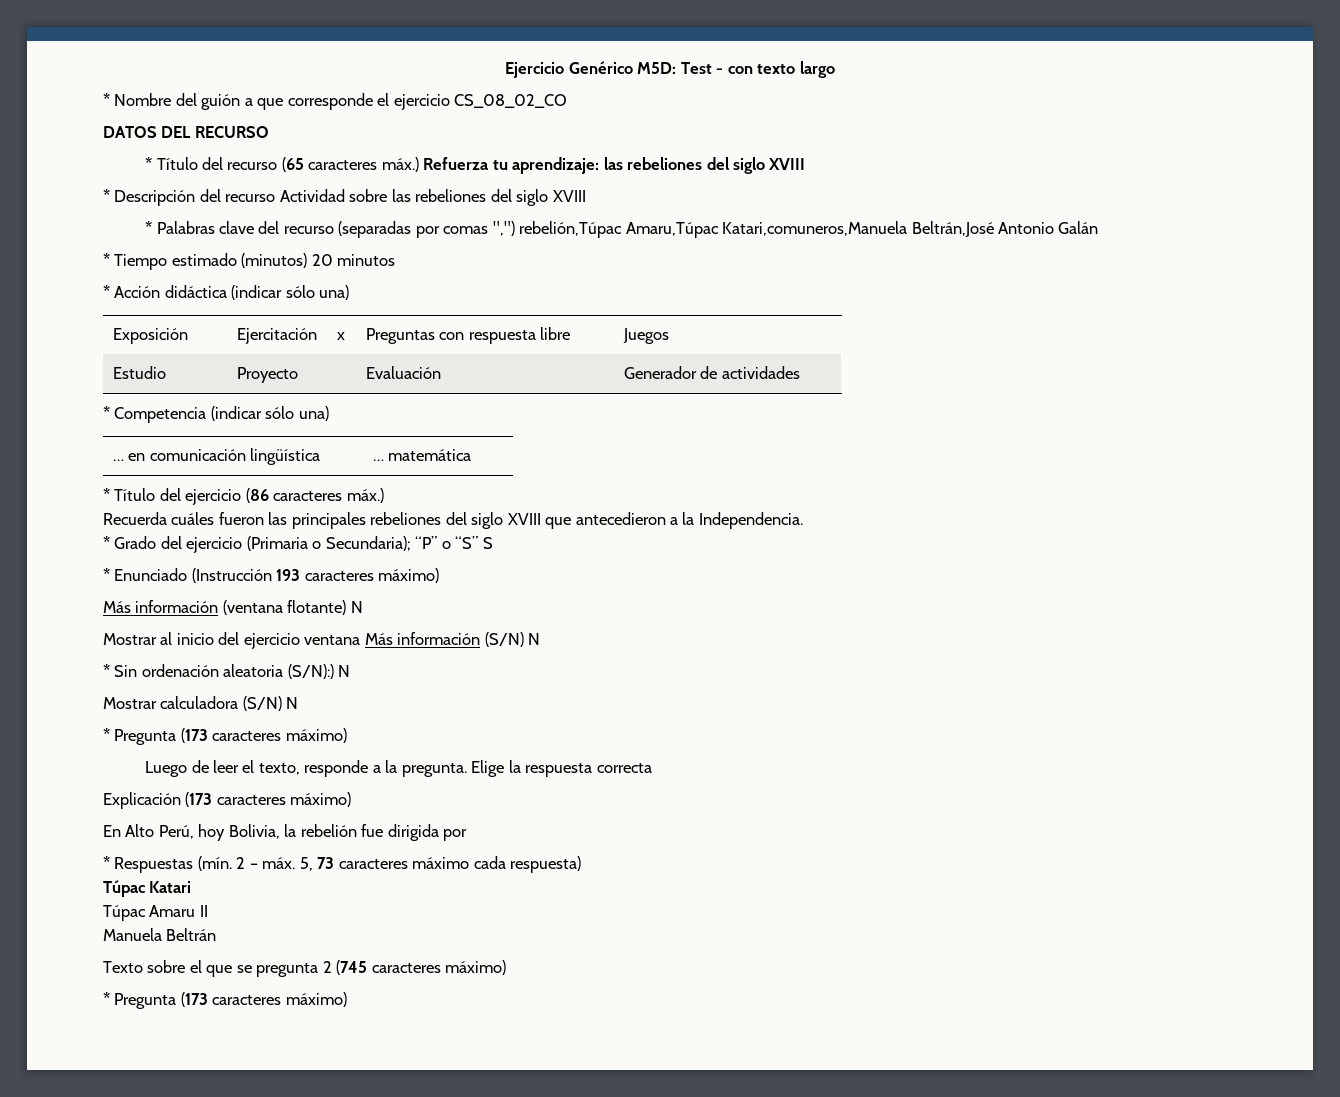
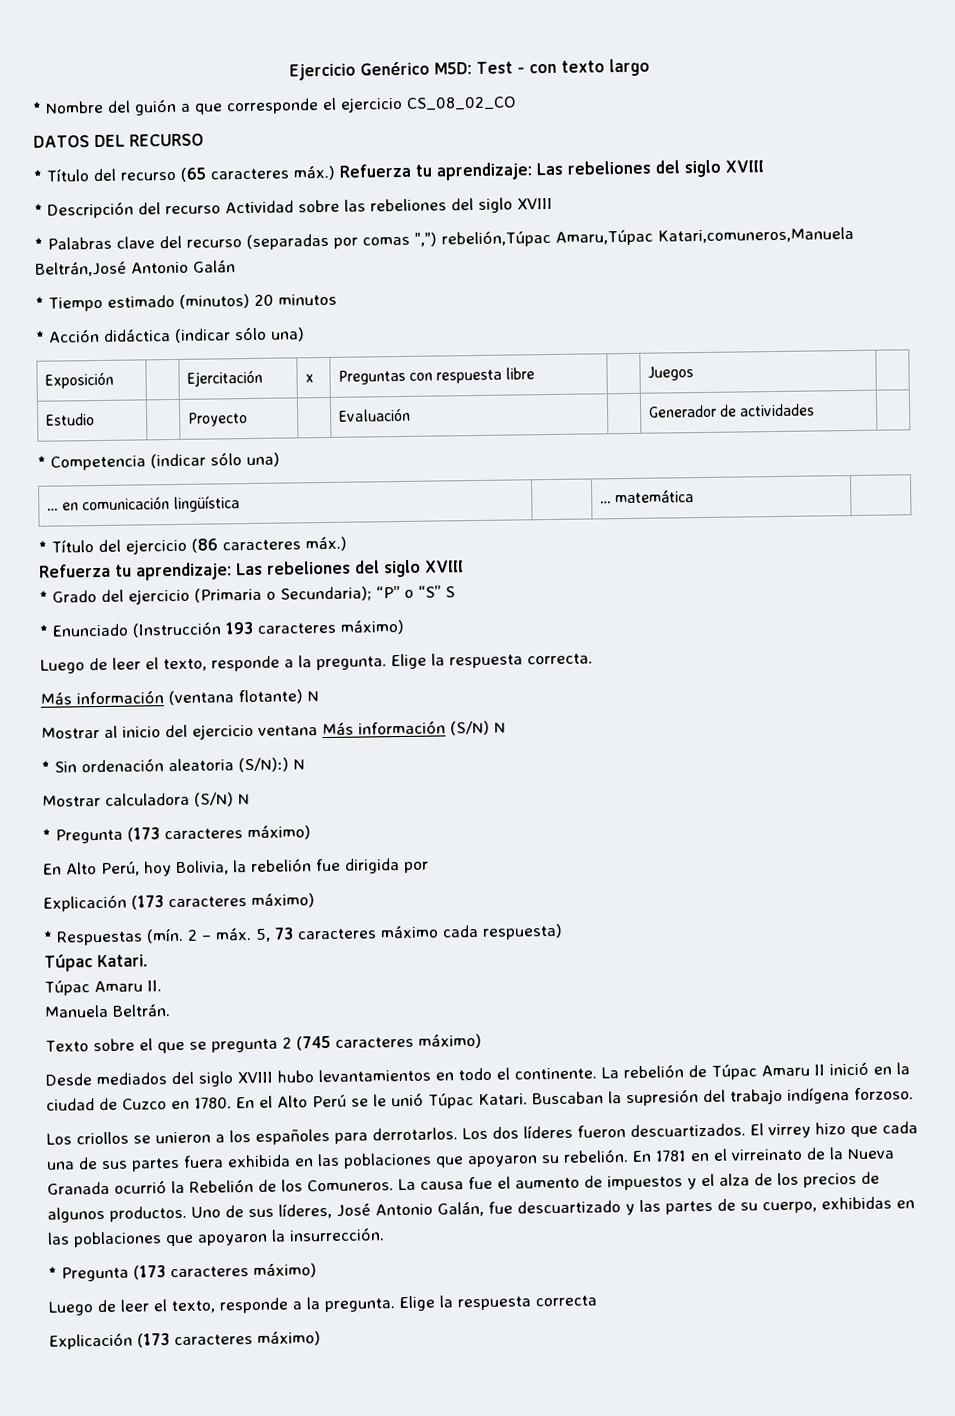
- * Título del recurso (65 caracteres máx.) Refuerza tu aprendizaje: las rebeliones del siglo XVIII
+ * Título del recurso (65 caracteres máx.) Refuerza tu aprendizaje: Las rebeliones del siglo XVIII
  * Título del ejercicio (86 caracteres máx.)
- Recuerda cuáles fueron las principales rebeliones del siglo XVIII que antecedieron a la Independencia.
+ Refuerza tu aprendizaje: Las rebeliones del siglo XVIII
+ Luego de leer el texto, responde a la pregunta. Elige la respuesta correcta.
+ En Alto Perú, hoy Bolivia, la rebelión fue dirigida por
+ Explicación (173 caracteres máximo)
+ * Respuestas (mín. 2 – máx. 5, 73 caracteres máximo cada respuesta)
+ Túpac Katari.
+ Túpac Amaru II.
+ Manuela Beltrán.
+ Texto sobre el que se pregunta 2 (745 caracteres máximo)
+ Desde mediados del siglo XVIII hubo levantamientos en todo el continente. La rebelión de Túpac Amaru II inició en la ciudad de Cuzco en 1780. En el Alto Perú se le unió Túpac Katari. Buscaban la supresión del trabajo indígena forzoso.
+ Los criollos se unieron a los españoles para derrotarlos. Los dos líderes fueron descuartizados. El virrey hizo que cada una de sus partes fuera exhibida en las poblaciones que apoyaron su rebelión. En 1781 en el virreinato de la Nueva Granada ocurrió la Rebelión de los Comuneros. La causa fue el aumento de impuestos y el alza de los precios de algunos productos. Uno de sus líderes, José Antonio Galán, fue descuartizado y las partes de su cuerpo, exhibidas en las poblaciones que apoyaron la insurrección.
+ * Pregunta (173 caracteres máximo)
- En Alto Perú, hoy Bolivia, la rebelión fue dirigida por
- * Respuestas (mín. 2 – máx. 5, 73 caracteres máximo cada respuesta)
- Túpac Katari
- Túpac Amaru II
- Manuela Beltrán
- Texto sobre el que se pregunta 2 (745 caracteres máximo)
- * Pregunta (173 caracteres máximo)

